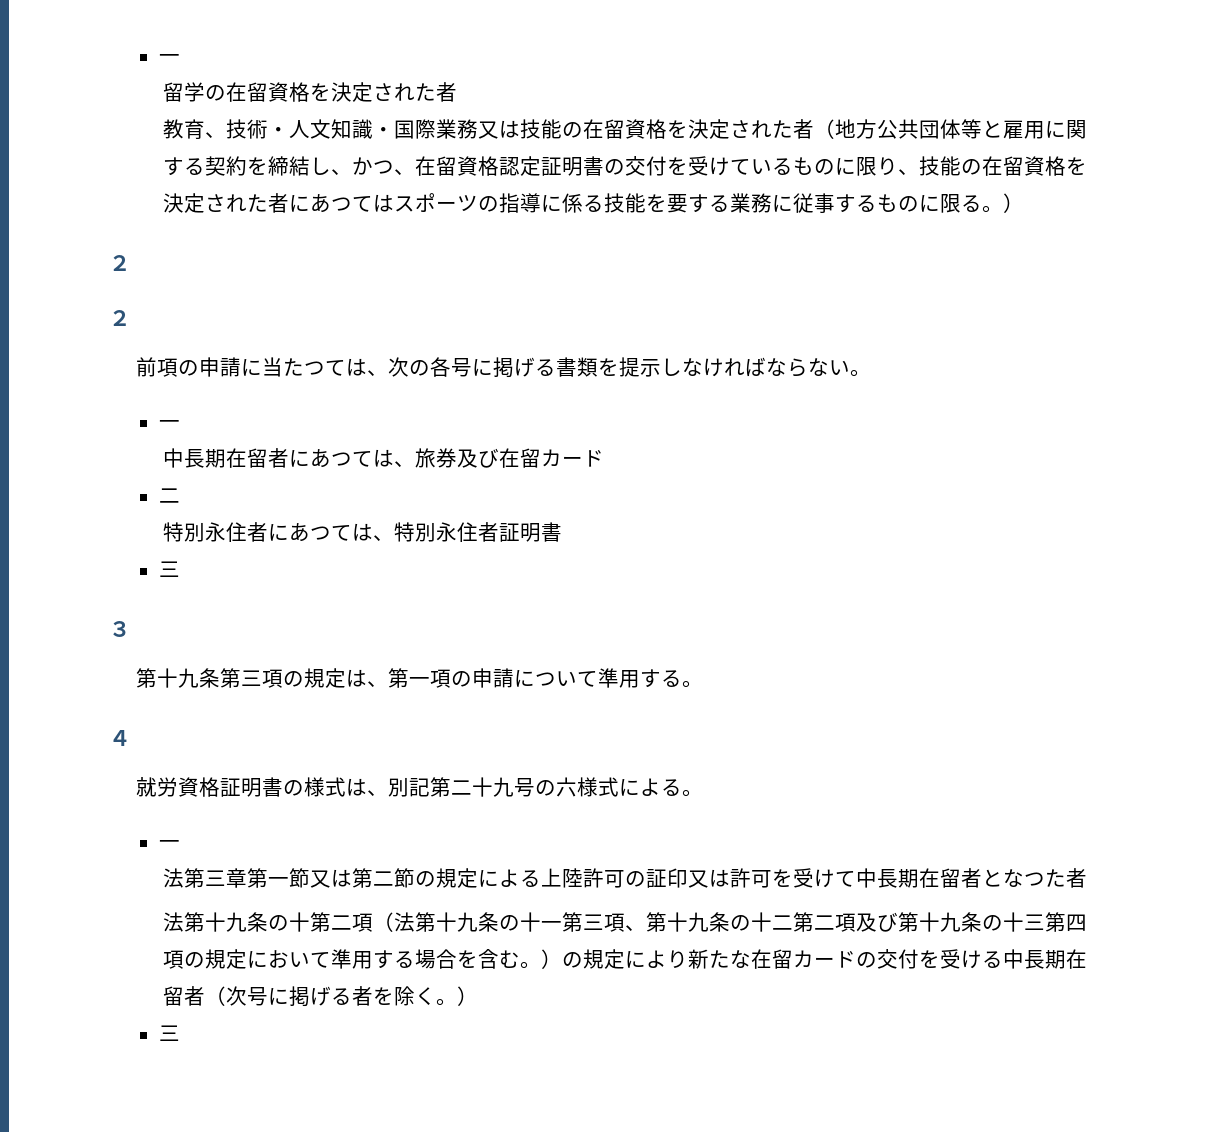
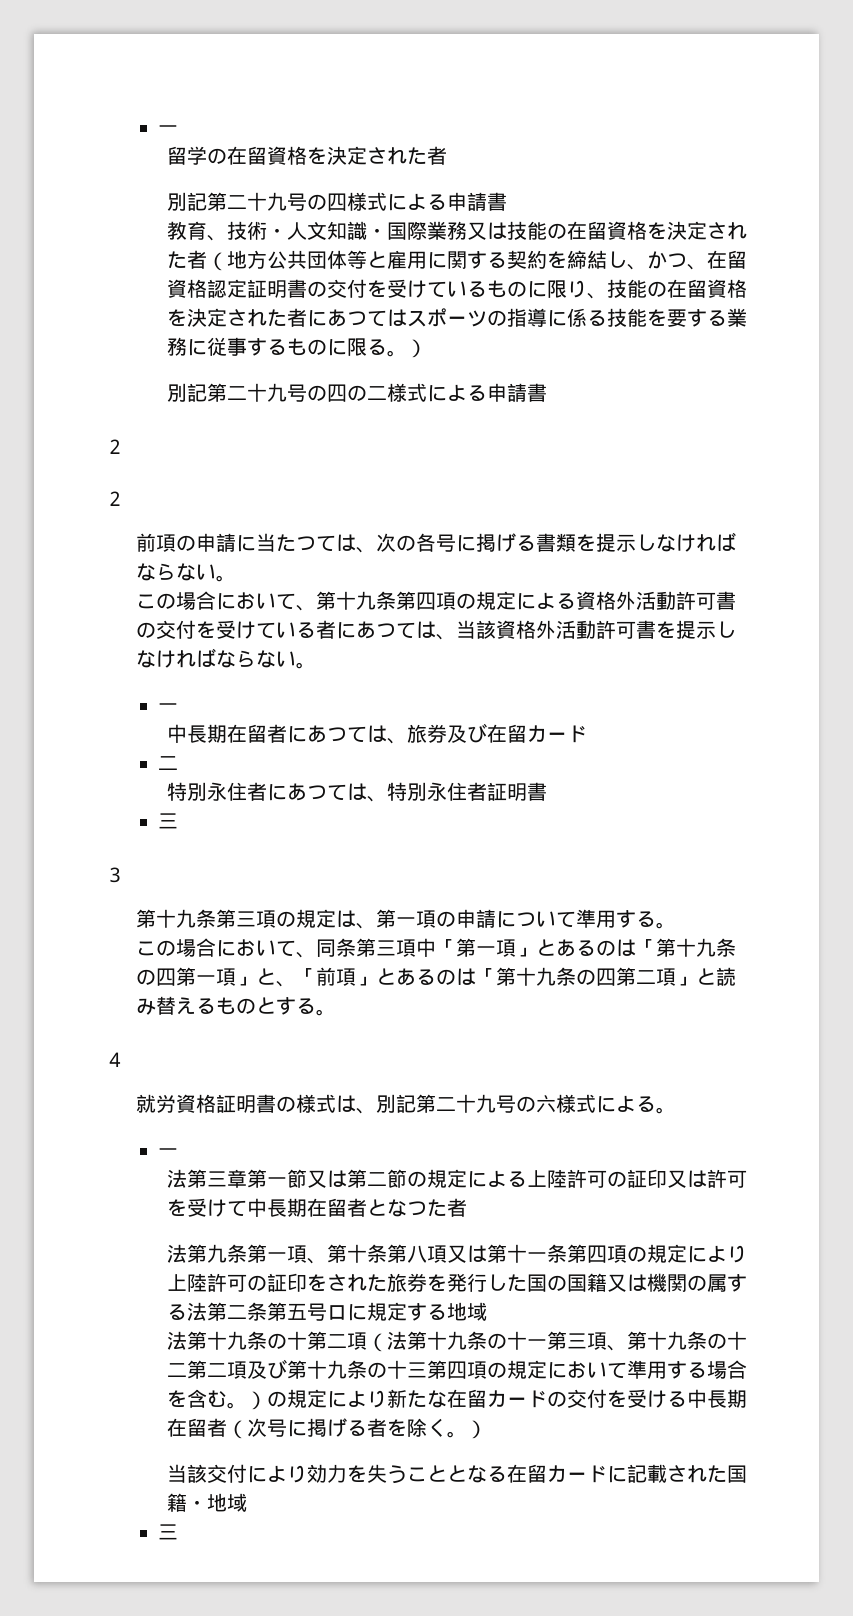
+ 別記第二十九号の四様式による申請書
+ 別記第二十九号の四の二様式による申請書
+ この場合において、第十九条第四項の規定による資格外活動許可書の交付を受けている者にあつては、当該資格外活動許可書を提示しなければならない。
+ この場合において、同条第三項中「第一項」とあるのは「第十九条の四第一項」と、「前項」とあるのは「第十九条の四第二項」と読み替えるものとする。
+ 法第九条第一項、第十条第八項又は第十一条第四項の規定により上陸許可の証印をされた旅券を発行した国の国籍又は機関の属する法第二条第五号ロに規定する地域
+ 当該交付により効力を失うこととなる在留カードに記載された国籍・地域

